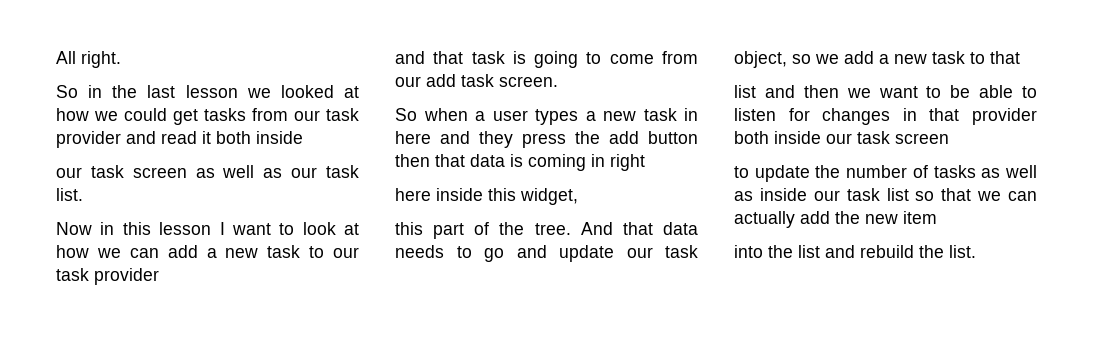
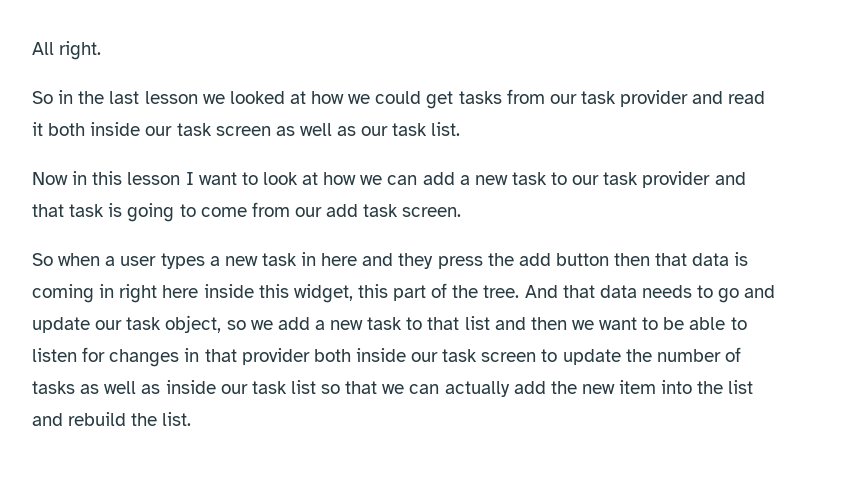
- So in the last lesson we looked at how we could get tasks from our task provider and read it both inside
- our task screen as well as our task list.
+ So in the last lesson we looked at how we could get tasks from our task provider and read it both inside our task screen as well as our task list.
- Now in this lesson I want to look at how we can add a new task to our task provider
- and that task is going to come from our add task screen.
+ Now in this lesson I want to look at how we can add a new task to our task provider and that task is going to come from our add task screen.
- So when a user types a new task in here and they press the add button then that data is coming in right
- here inside this widget,
- this part of the tree.
+ So when a user types a new task in here and they press the add button then that data is coming in right here inside this widget, this part of the tree.
- And that data needs to go and update our task object, so we add a new task to that
- list and then we want to be able to listen for changes in that provider both inside our task screen
- to update the number of tasks as well as inside our task list so that we can actually add the new item
- into the list and rebuild the list.
+ And that data needs to go and update our task object, so we add a new task to that list and then we want to be able to listen for changes in that provider both inside our task screen to update the number of tasks as well as inside our task list so that we can actually add the new item into the list and rebuild the list.

